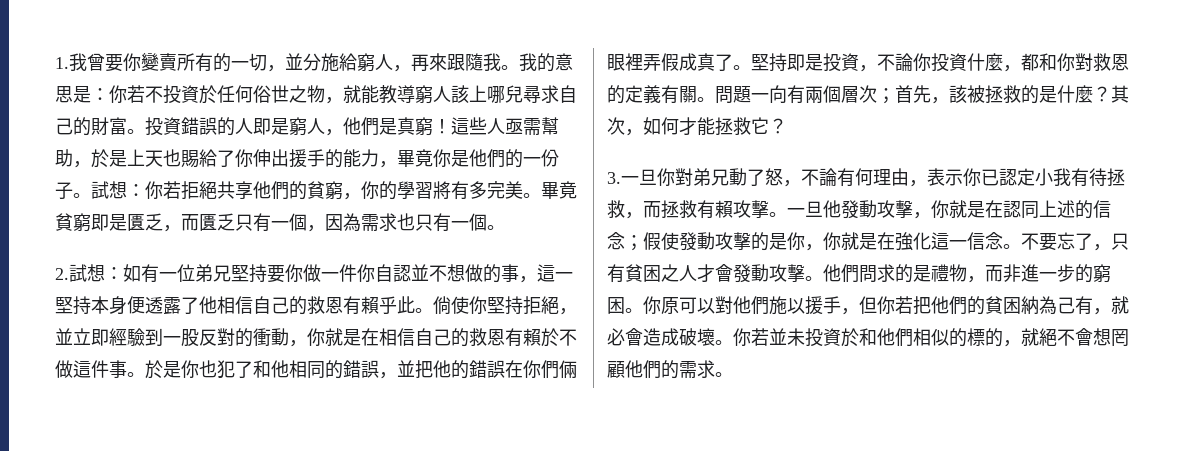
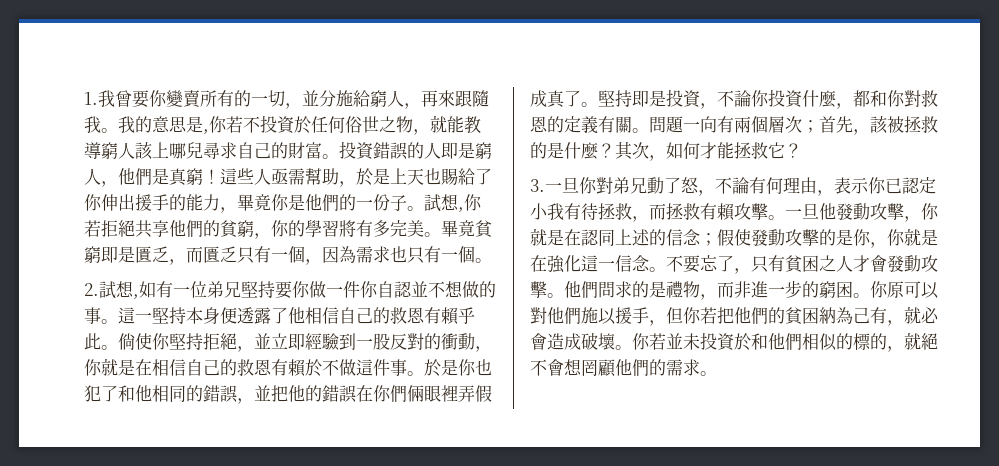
- 我的意思是：你若不投資於任何俗世之物，就能教導窮人該上哪兒尋求自己的財富。
+ 我的意思是,你若不投資於任何俗世之物，就能教導窮人該上哪兒尋求自己的財富。
- 試想：你若拒絕共享他們的貧窮，你的學習將有多完美。
+ 試想,你若拒絕共享他們的貧窮，你的學習將有多完美。
- 2.試想：如有一位弟兄堅持要你做一件你自認並不想做的事，這一堅持本身便透露了他相信自己的救恩有賴乎此。
+ 2.試想,如有一位弟兄堅持要你做一件你自認並不想做的事。這一堅持本身便透露了他相信自己的救恩有賴乎此。

